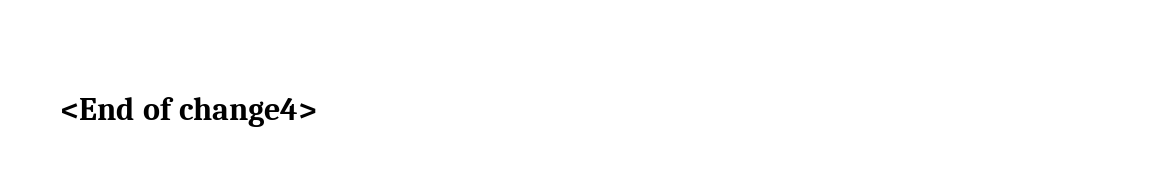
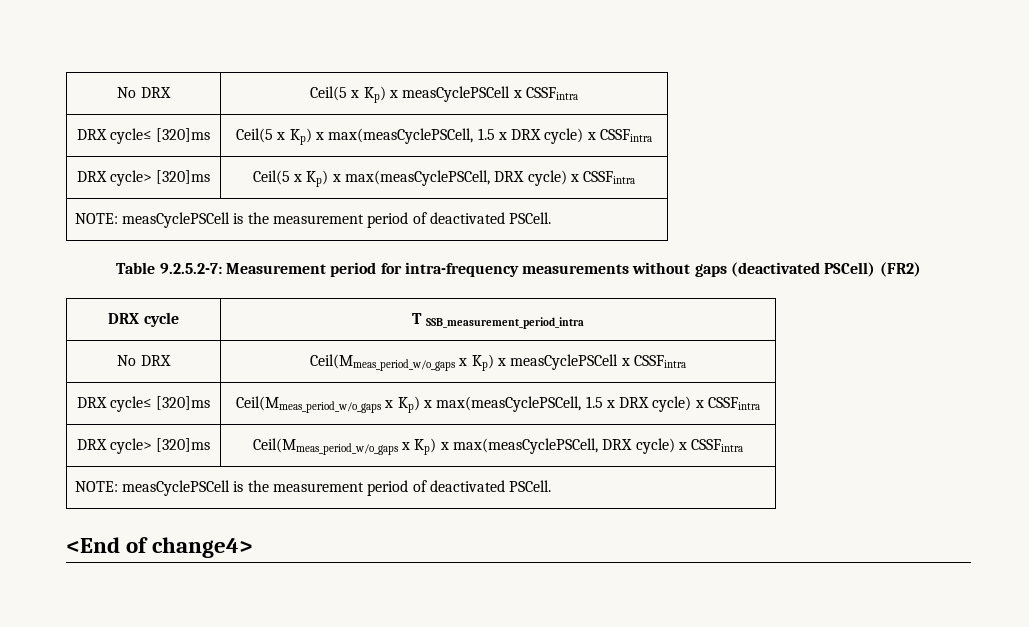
+ No DRX | Ceil(5 x Kp) x measCyclePSCell x CSSFintra
+ DRX cycle≤ [320]ms | Ceil(5 x Kp) x max(measCyclePSCell, 1.5 x DRX cycle) x CSSFintra
+ DRX cycle> [320]ms | Ceil(5 x Kp) x max(measCyclePSCell, DRX cycle) x CSSFintra
+ NOTE: measCyclePSCell is the measurement period of deactivated PSCell.
+ Table 9.2.5.2-7: Measurement period for intra-frequency measurements without gaps (deactivated PSCell) (FR2)
+ DRX cycle | T SSB_measurement_period_intra
+ No DRX | Ceil(Mmeas_period_w/o_gaps x Kp) x measCyclePSCell x CSSFintra
+ DRX cycle≤ [320]ms | Ceil(Mmeas_period_w/o_gaps x Kp) x max(measCyclePSCell, 1.5 x DRX cycle) x CSSFintra
+ DRX cycle> [320]ms | Ceil(Mmeas_period_w/o_gaps x Kp) x max(measCyclePSCell, DRX cycle) x CSSFintra
+ NOTE: measCyclePSCell is the measurement period of deactivated PSCell.

